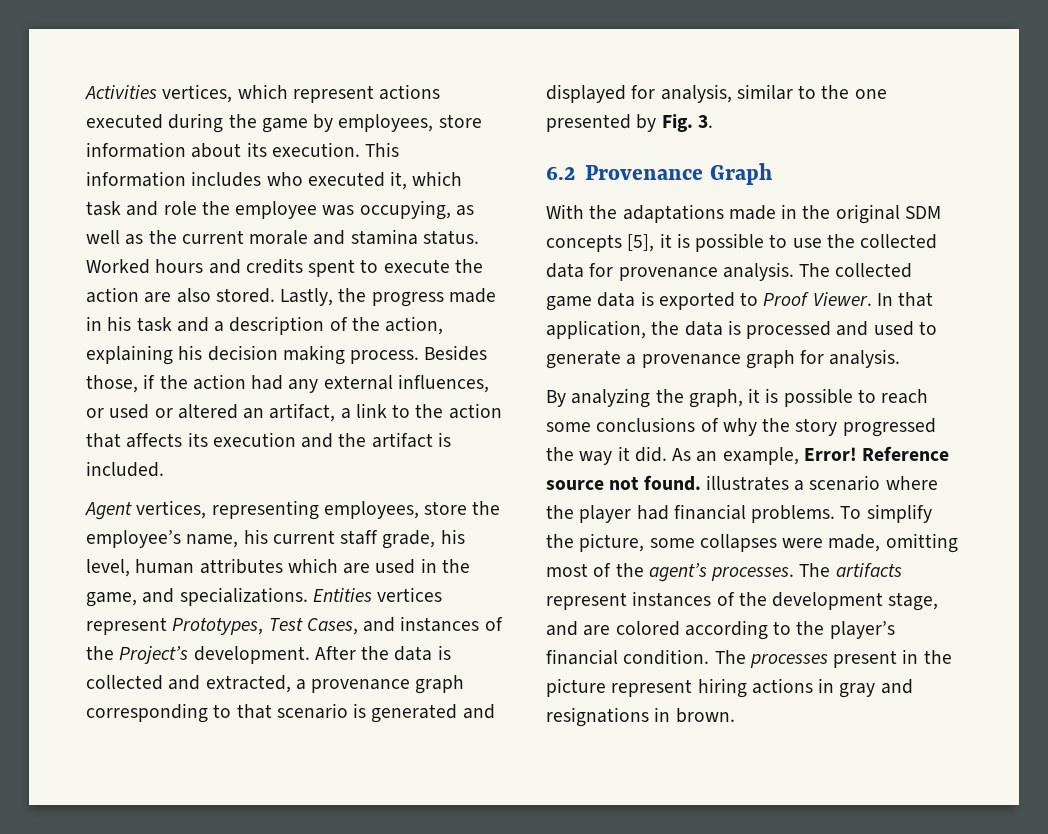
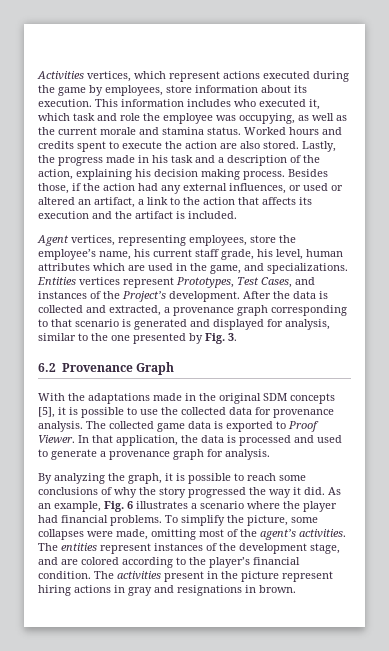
- As an example, Error! Reference source not found. illustrates a scenario where the player had financial problems.
+ As an example, Fig. 6 illustrates a scenario where the player had financial problems.
- To simplify the picture, some collapses were made, omitting most of the agent’s processes. The artifacts represent instances of the development stage, and are colored according to the player’s financial condition.
+ To simplify the picture, some collapses were made, omitting most of the agent’s activities. The entities represent instances of the development stage, and are colored according to the player’s financial condition.
- The processes present in the picture represent hiring actions in gray and resignations in brown.
+ The activities present in the picture represent hiring actions in gray and resignations in brown.

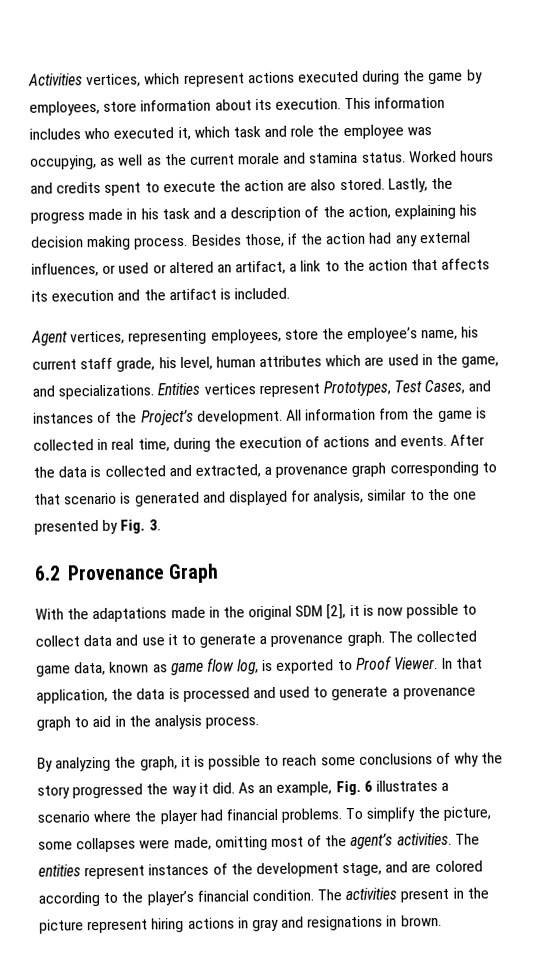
+ All information from the game is collected in real time, during the execution of actions and events.
- With the adaptations made in the original SDM concepts [5], it is possible to use the collected data for provenance analysis. The collected game data is exported to Proof Viewer.
+ With the adaptations made in the original SDM [2], it is now possible to collect data and use it to generate a provenance graph. The collected game data, known as game flow log, is exported to Proof Viewer.
- In that application, the data is processed and used to generate a provenance graph for analysis.
+ In that application, the data is processed and used to generate a provenance graph to aid in the analysis process.

